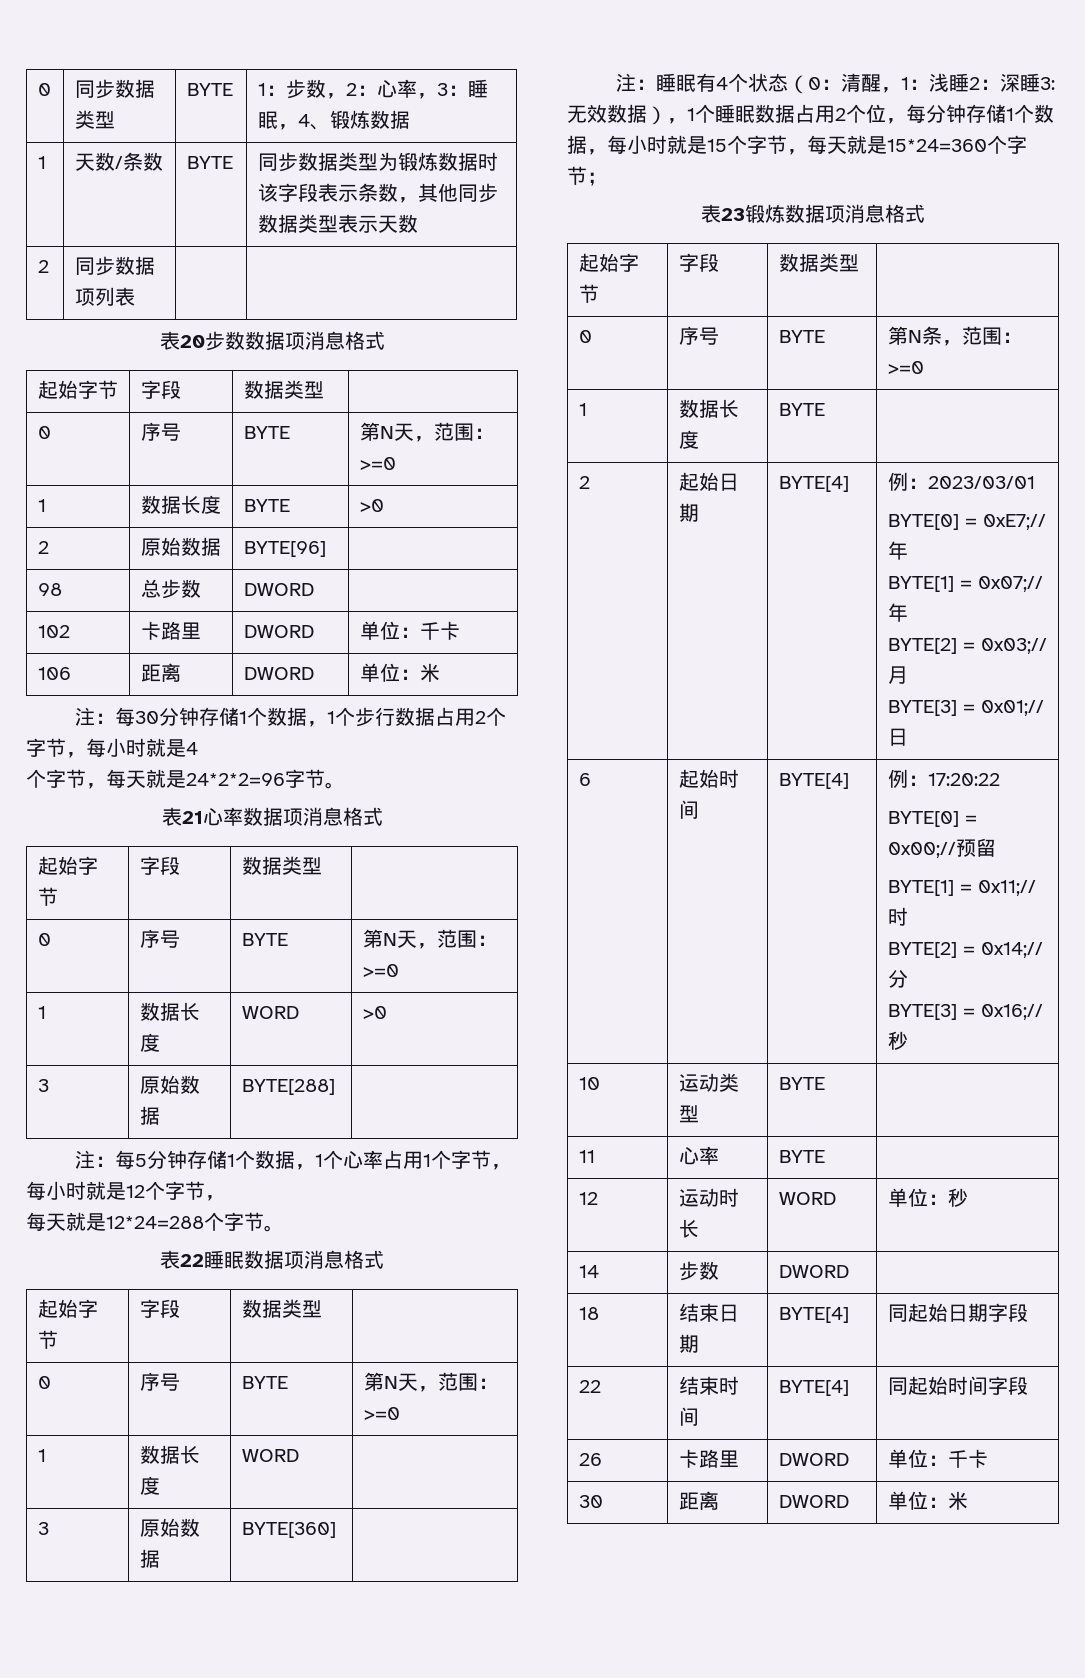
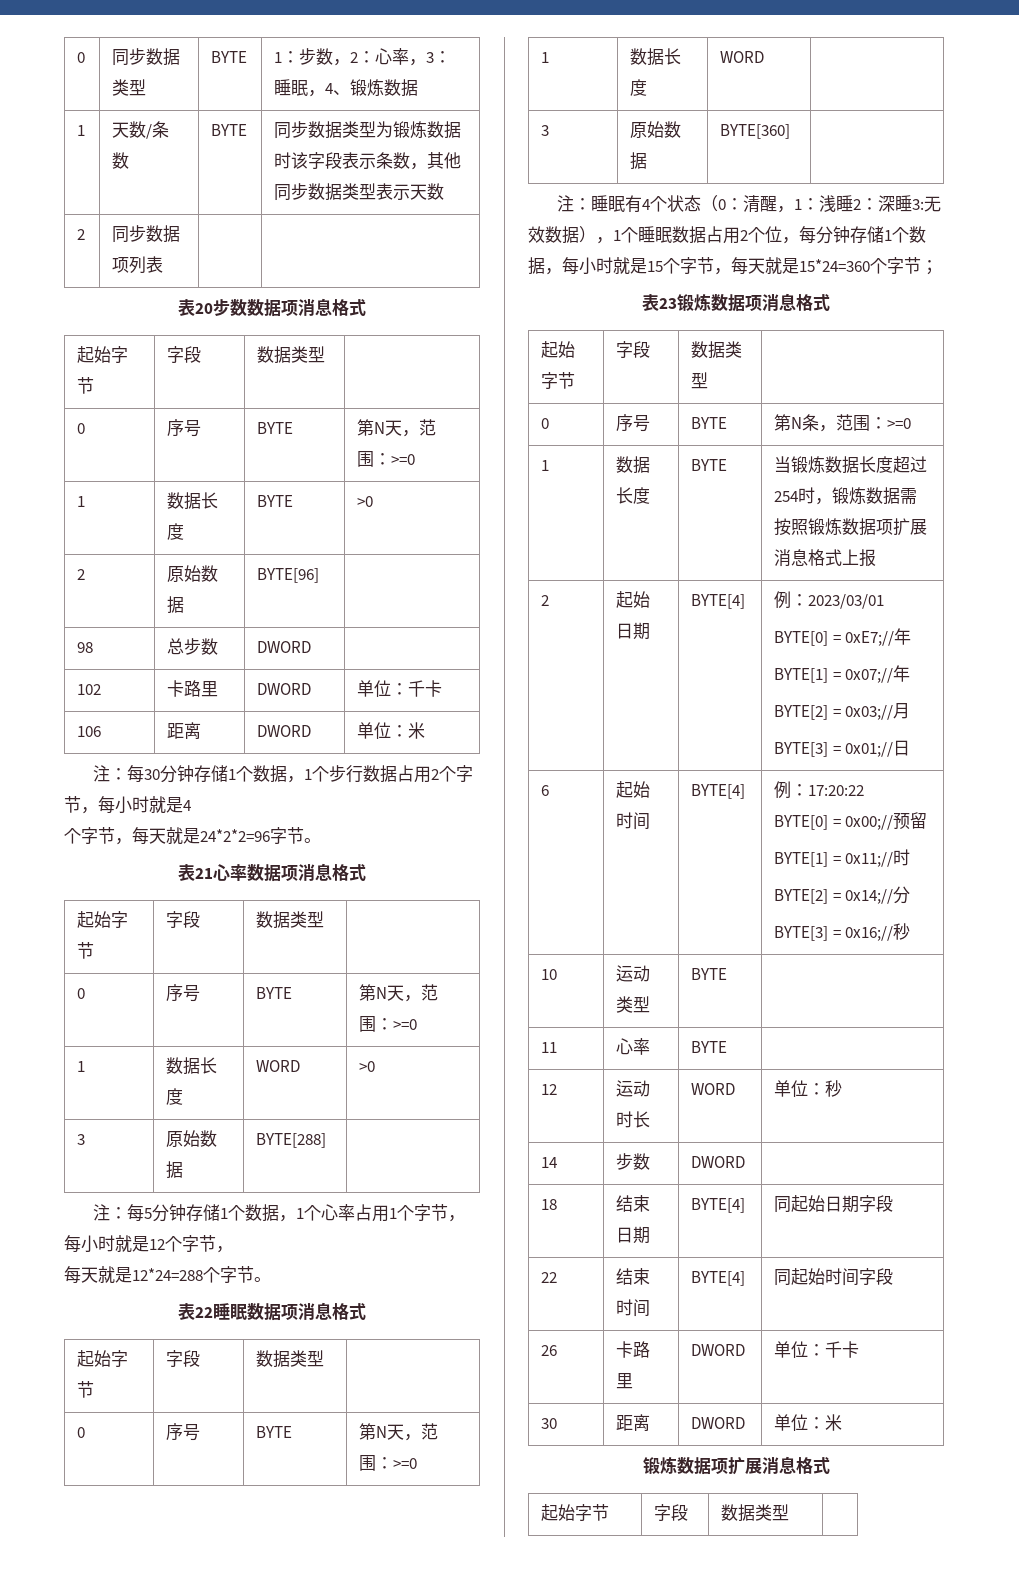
  0 | 序号 | BYTE | 第N条，范围：>=0
- 1 | 数据长度 | BYTE |
+ 1 | 数据长度 | BYTE | 当锻炼数据长度超过254时，锻炼数据需按照锻炼数据项扩展消息格式上报
  30 | 距离 | DWORD | 单位：米
+ 锻炼数据项扩展消息格式
+ 起始字节 | 字段 | 数据类型 |

